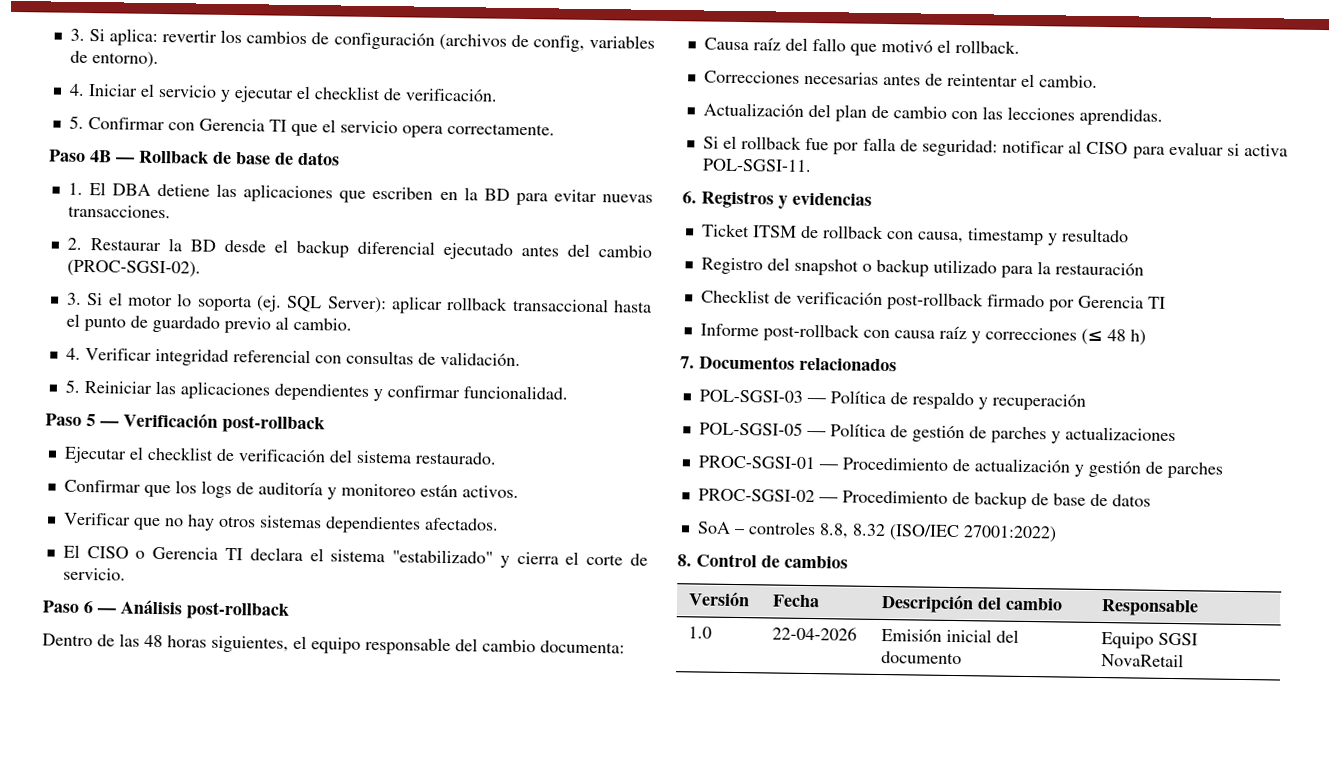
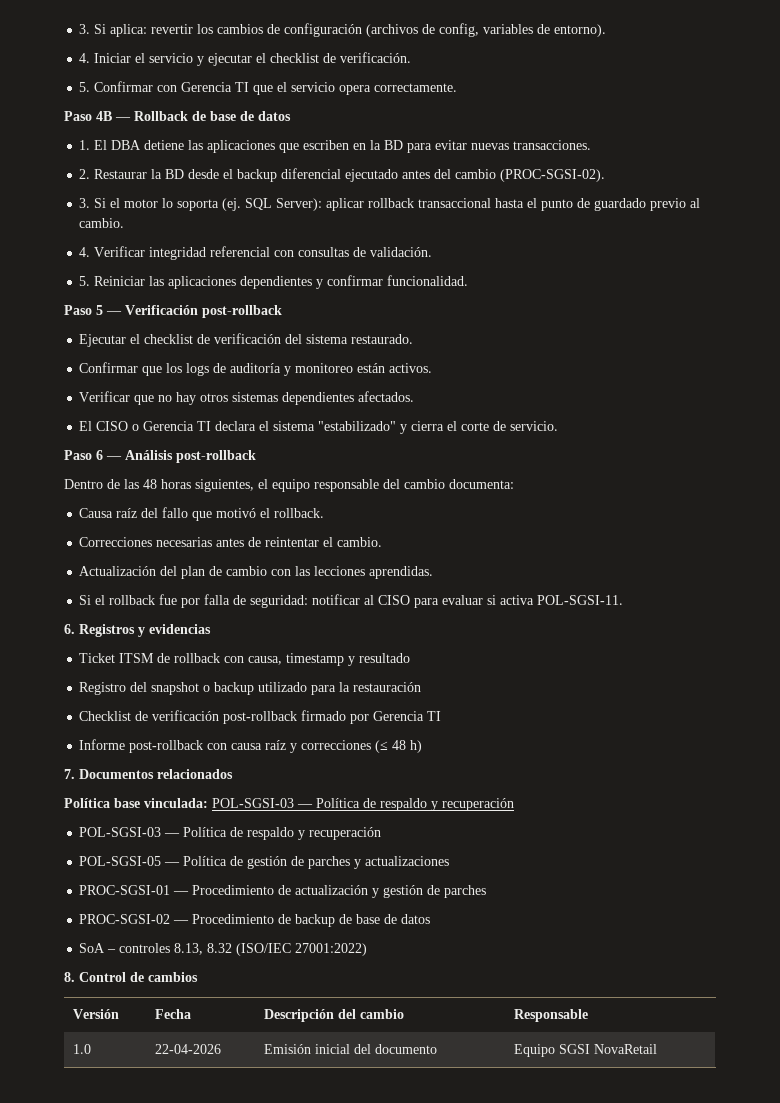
+ Política base vinculada: POL-SGSI-03 — Política de respaldo y recuperación
- SoA – controles 8.8, 8.32 (ISO/IEC 27001:2022)
+ SoA – controles 8.13, 8.32 (ISO/IEC 27001:2022)

